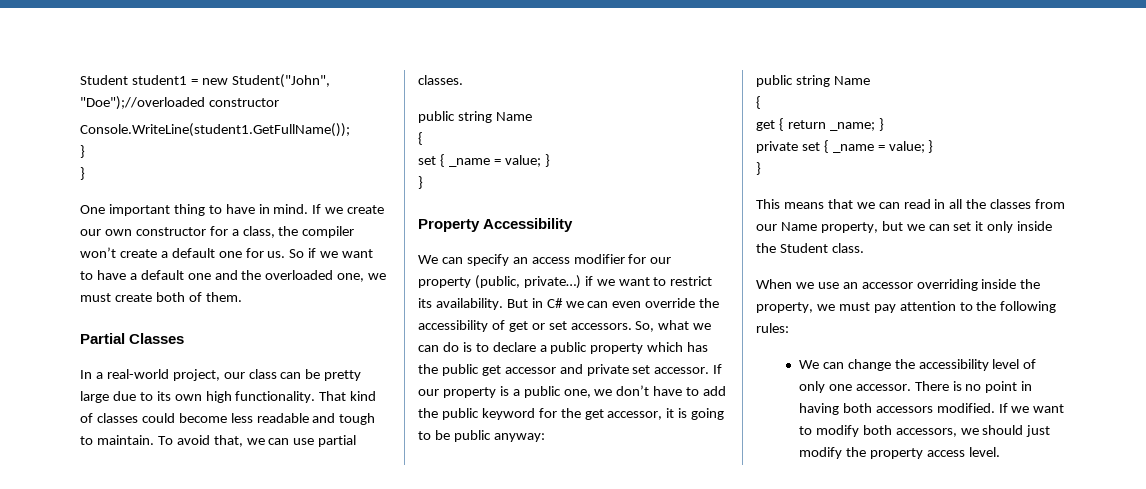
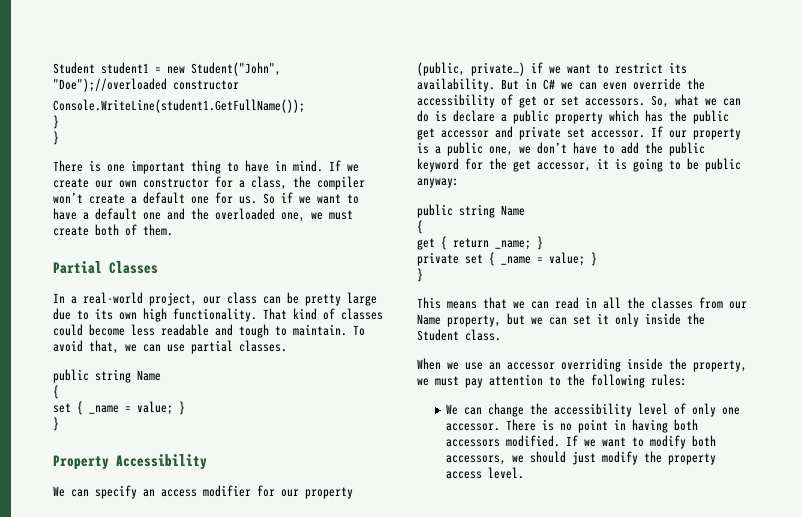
- One important thing to have in mind.
+ There is one important thing to have in mind.
- So, what we can do is to declare a public property which has the public get accessor and private set accessor.
+ So, what we can do is declare a public property which has the public get accessor and private set accessor.

